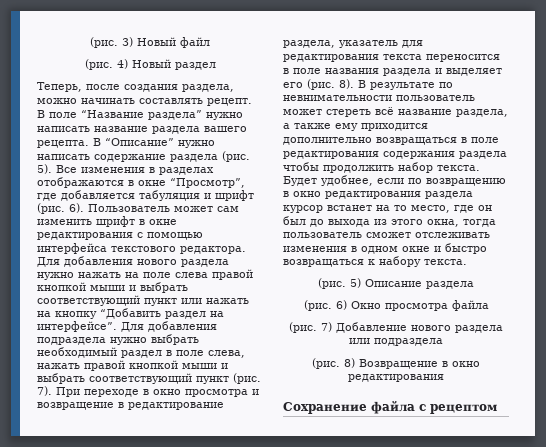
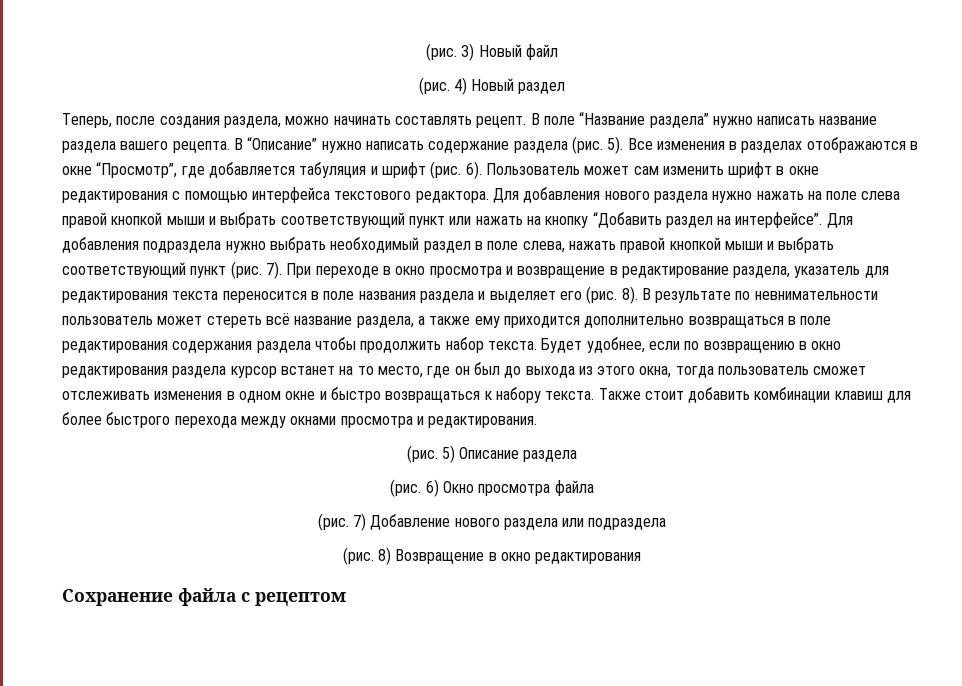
+ Также стоит добавить комбинации клавиш для более быстрого перехода между окнами просмотра и редактирования.

